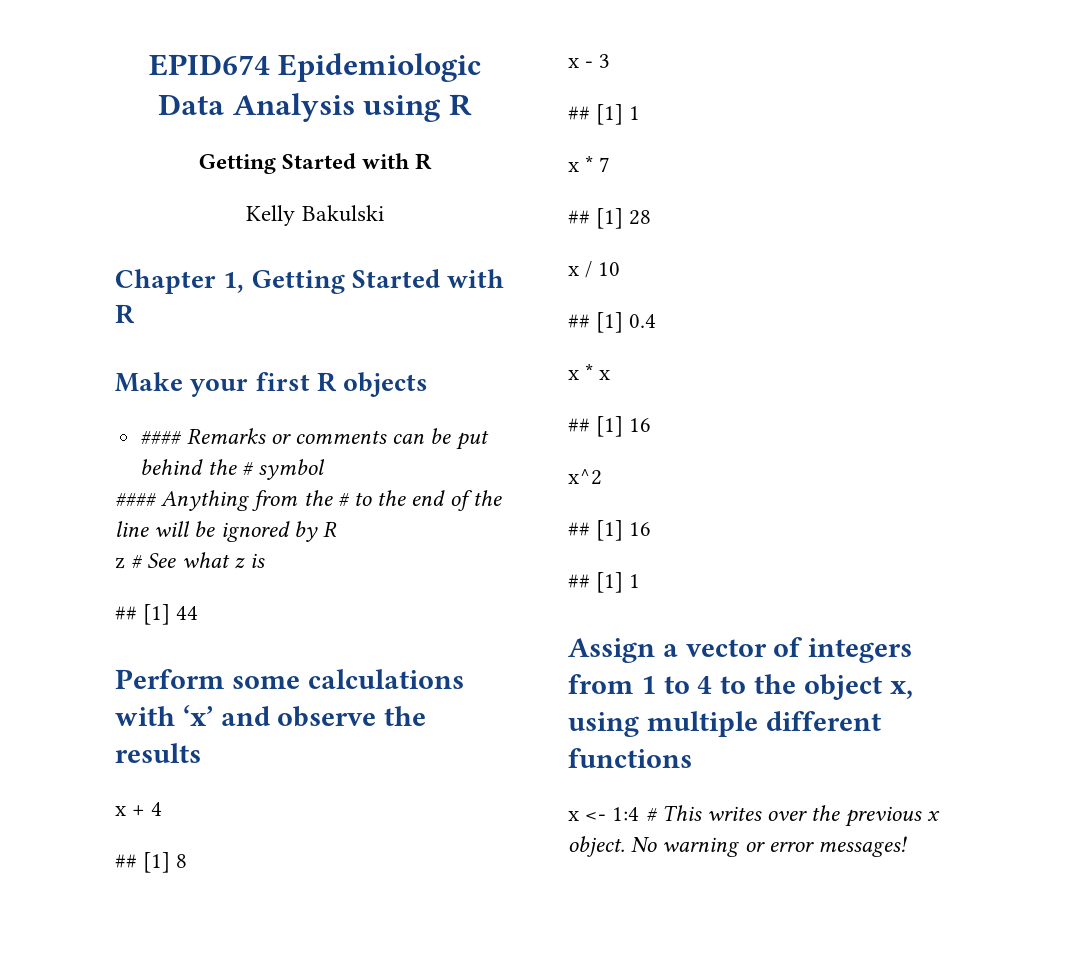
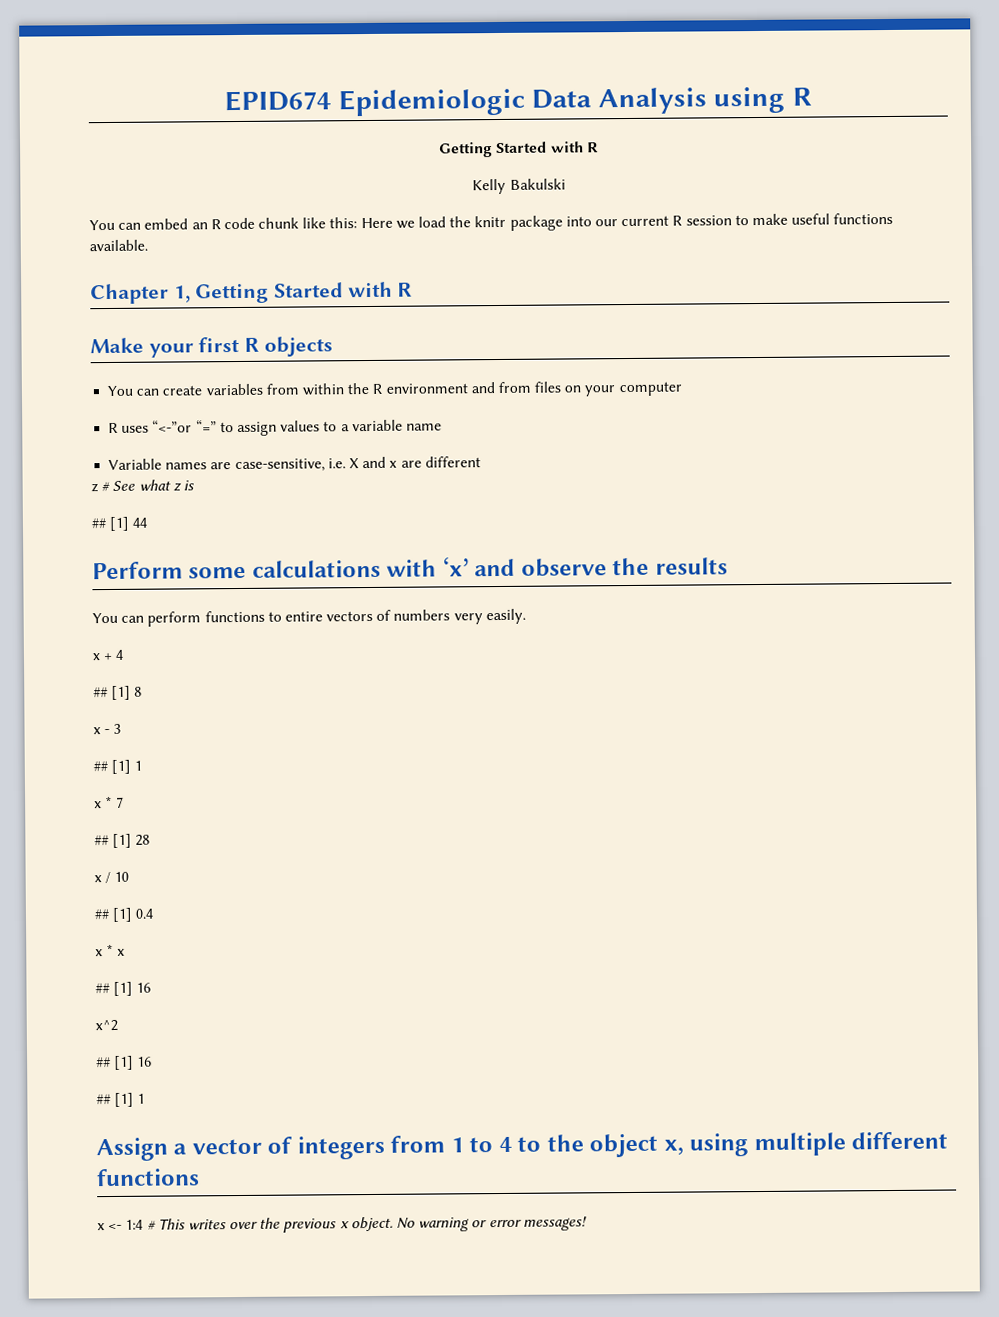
+ You can embed an R code chunk like this: Here we load the knitr package into our current R session to make useful functions available.
- #### Remarks or comments can be put behind the # symbol
- #### Anything from the # to the end of the line will be ignored by R
+ You can create variables from within the R environment and from files on your computer
+ R uses “<-”or “=” to assign values to a variable name
+ Variable names are case-sensitive, i.e. X and x are different
+ You can perform functions to entire vectors of numbers very easily.

